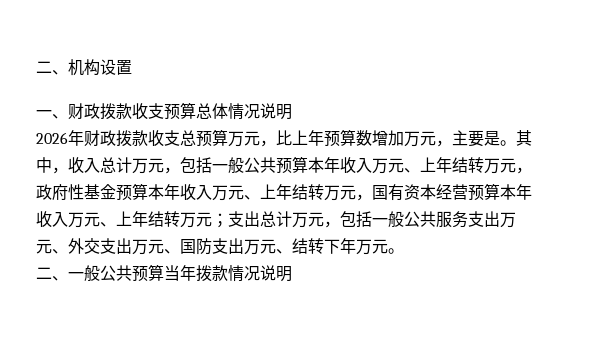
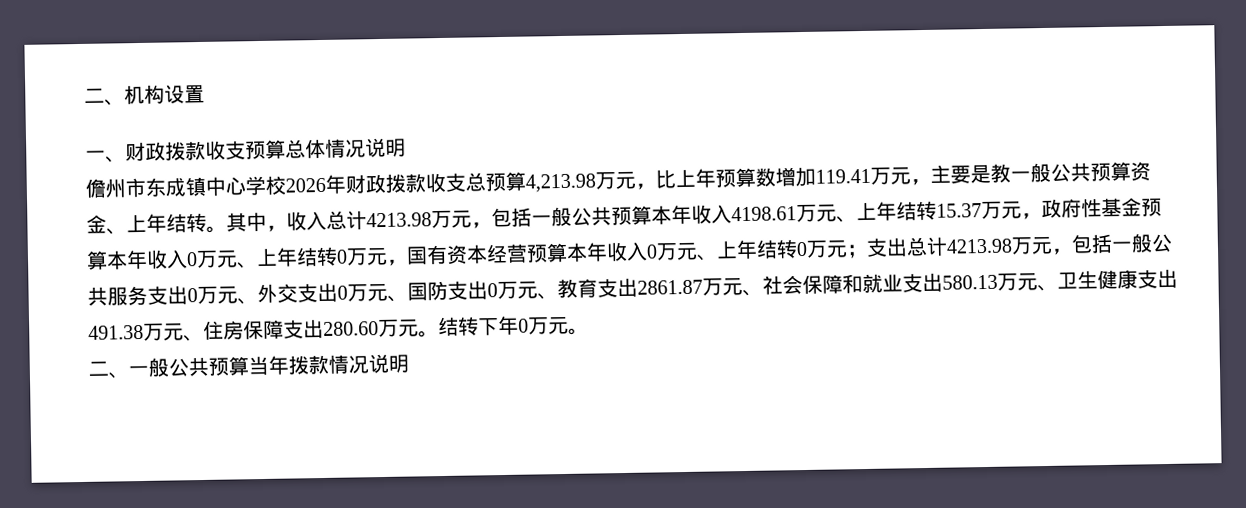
- 2026年财政拨款收支总预算万元，比上年预算数增加万元，主要是。
+ 儋州市东成镇中心学校2026年财政拨款收支总预算4,213.98万元，比上年预算数增加119.41万元，主要是教一般公共预算资金、上年结转。
- 其中，收入总计万元，包括一般公共预算本年收入万元、上年结转万元，政府性基金预算本年收入万元、上年结转万元，国有资本经营预算本年收入万元、上年结转万元；支出总计万元，包括一般公共服务支出万元、外交支出万元、国防支出万元、结转下年万元。
+ 其中，收入总计4213.98万元，包括一般公共预算本年收入4198.61万元、上年结转15.37万元，政府性基金预算本年收入0万元、上年结转0万元，国有资本经营预算本年收入0万元、上年结转0万元；支出总计4213.98万元，包括一般公共服务支出0万元、外交支出0万元、国防支出0万元、教育支出2861.87万元、社会保障和就业支出580.13万元、卫生健康支出491.38万元、住房保障支出280.60万元。结转下年0万元。

